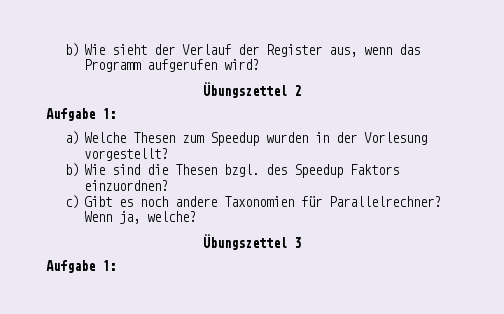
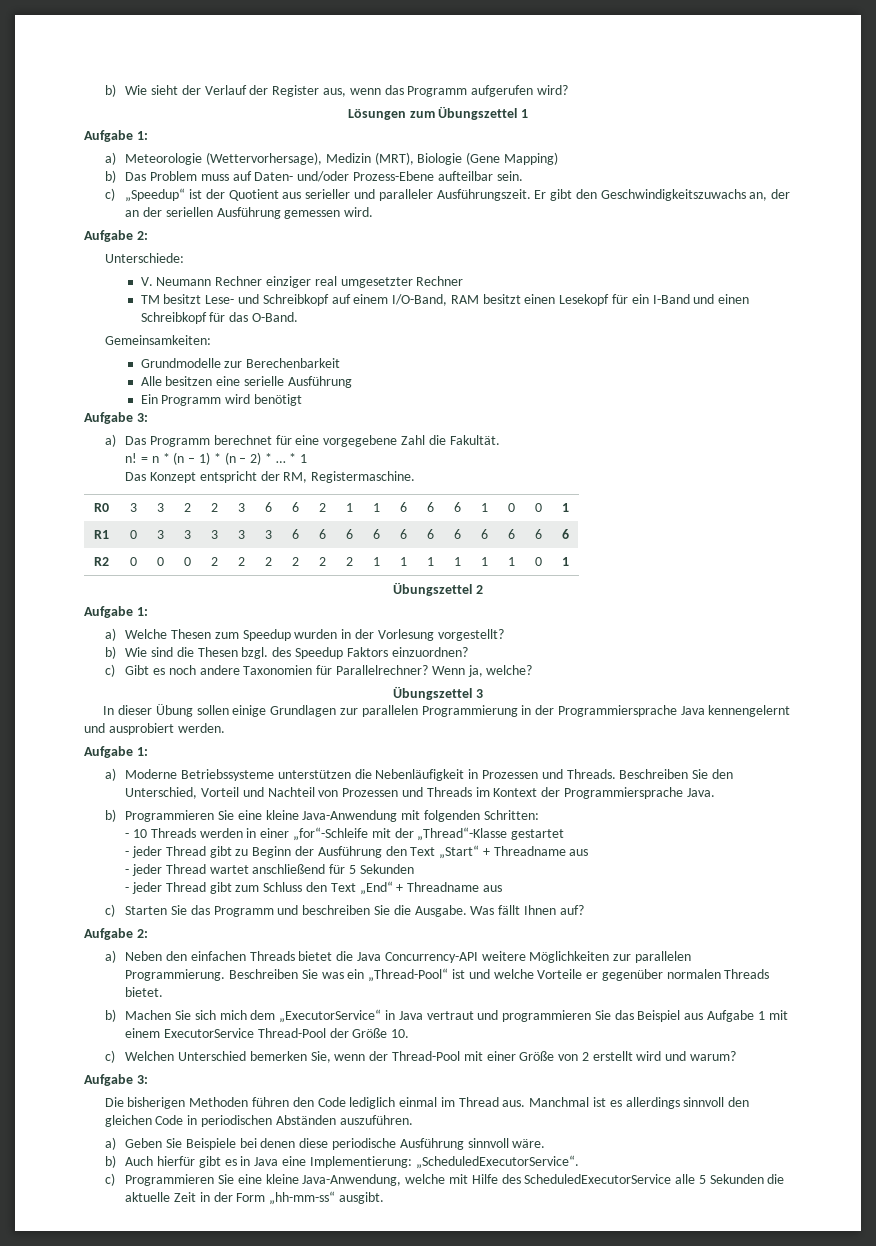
+ Lösungen zum Übungszettel 1
+ Aufgabe 1:
+ a) Meteorologie (Wettervorhersage), Medizin (MRT), Biologie (Gene Mapping)
+ b) Das Problem muss auf Daten- und/oder Prozess-Ebene aufteilbar sein.
+ c) „Speedup“ ist der Quotient aus serieller und paralleler Ausführungszeit. Er gibt den Geschwindigkeitszuwachs an, der an der seriellen Ausführung gemessen wird.
+ Aufgabe 2:
+ Unterschiede:
+ V. Neumann Rechner einziger real umgesetzter Rechner
+ TM besitzt Lese- und Schreibkopf auf einem I/O-Band, RAM besitzt einen Lesekopf für ein I-Band und einen Schreibkopf für das O-Band.
+ Gemeinsamkeiten:
+ Grundmodelle zur Berechenbarkeit
+ Alle besitzen eine serielle Ausführung
+ Ein Programm wird benötigt
+ Aufgabe 3:
+ a) Das Programm berechnet für eine vorgegebene Zahl die Fakultät.
+ n! = n * (n – 1) * (n – 2) * … * 1
+ Das Konzept entspricht der RM, Registermaschine.
+ R0 | 3 | 3 | 2 | 2 | 3 | 6 | 6 | 2 | 1 | 1 | 6 | 6 | 6 | 1 | 0 | 0 | 1
+ R1 | 0 | 3 | 3 | 3 | 3 | 3 | 6 | 6 | 6 | 6 | 6 | 6 | 6 | 6 | 6 | 6 | 6
+ R2 | 0 | 0 | 0 | 2 | 2 | 2 | 2 | 2 | 2 | 1 | 1 | 1 | 1 | 1 | 1 | 0 | 1
  Übungszettel 3
+ In dieser Übung sollen einige Grundlagen zur parallelen Programmierung in der Programmiersprache Java kennengelernt und ausprobiert werden.
  Aufgabe 1:
+ a) Moderne Betriebssysteme unterstützen die Nebenläufigkeit in Prozessen und Threads. Beschreiben Sie den Unterschied, Vorteil und Nachteil von Prozessen und Threads im Kontext der Programmiersprache Java.
+ b) Programmieren Sie eine kleine Java-Anwendung mit folgenden Schritten:
+ - 10 Threads werden in einer „for“-Schleife mit der „Thread“-Klasse gestartet
+ - jeder Thread gibt zu Beginn der Ausführung den Text „Start“ + Threadname aus
+ - jeder Thread wartet anschließend für 5 Sekunden
+ - jeder Thread gibt zum Schluss den Text „End“ + Threadname aus
+ c) Starten Sie das Programm und beschreiben Sie die Ausgabe. Was fällt Ihnen auf?
+ Aufgabe 2:
+ a) Neben den einfachen Threads bietet die Java Concurrency-API weitere Möglichkeiten zur parallelen Programmierung. Beschreiben Sie was ein „Thread-Pool“ ist und welche Vorteile er gegenüber normalen Threads bietet.
+ b) Machen Sie sich mich dem „ExecutorService“ in Java vertraut und programmieren Sie das Beispiel aus Aufgabe 1 mit einem ExecutorService Thread-Pool der Größe 10.
+ c) Welchen Unterschied bemerken Sie, wenn der Thread-Pool mit einer Größe von 2 erstellt wird und warum?
+ Aufgabe 3:
+ Die bisherigen Methoden führen den Code lediglich einmal im Thread aus. Manchmal ist es allerdings sinnvoll den gleichen Code in periodischen Abständen auszuführen.
+ a) Geben Sie Beispiele bei denen diese periodische Ausführung sinnvoll wäre.
+ b) Auch hierfür gibt es in Java eine Implementierung: „ScheduledExecutorService“.
+ c) Programmieren Sie eine kleine Java-Anwendung, welche mit Hilfe des ScheduledExecutorService alle 5 Sekunden die aktuelle Zeit in der Form „hh-mm-ss“ ausgibt.

